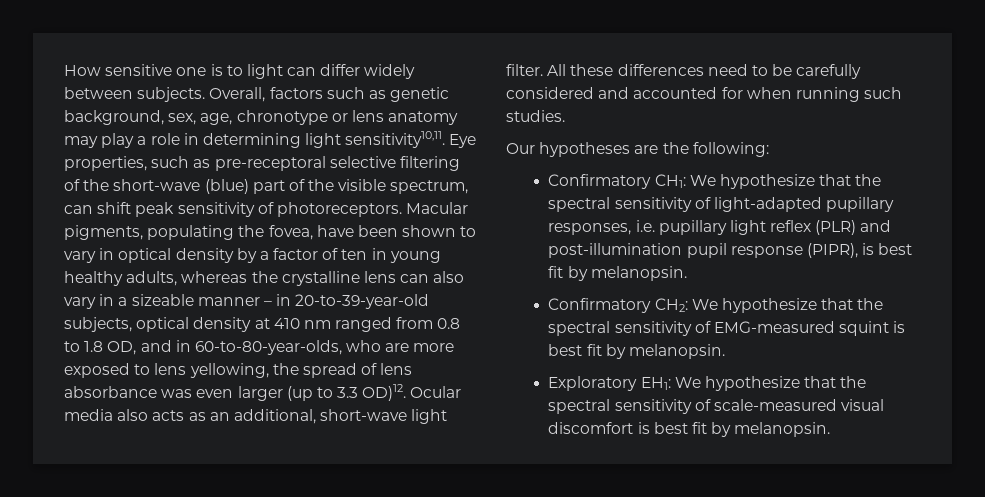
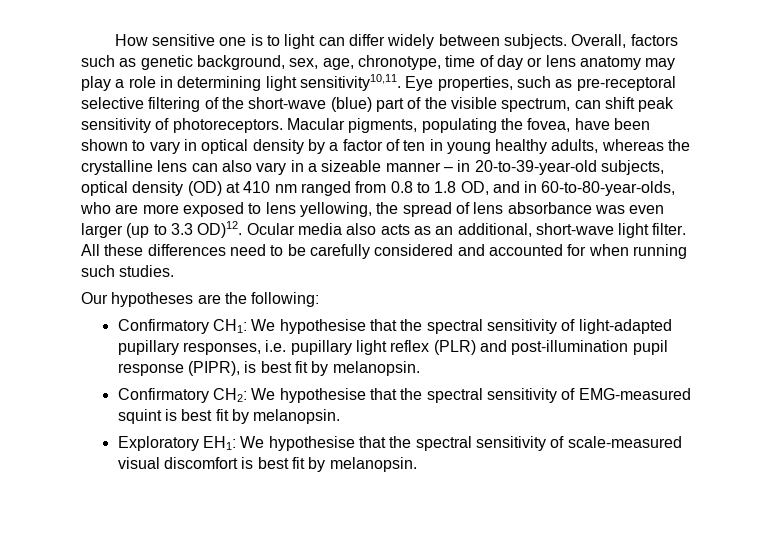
- Overall, factors such as genetic background, sex, age, chronotype or lens anatomy may play a role in determining light sensitivity10,11.
+ Overall, factors such as genetic background, sex, age, chronotype, time of day or lens anatomy may play a role in determining light sensitivity10,11.
- Macular pigments, populating the fovea, have been shown to vary in optical density by a factor of ten in young healthy adults, whereas the crystalline lens can also vary in a sizeable manner – in 20-to-39-year-old subjects, optical density at 410 nm ranged from 0.8 to 1.8 OD, and in 60-to-80-year-olds, who are more exposed to lens yellowing, the spread of lens absorbance was even larger (up to 3.3 OD)12.
+ Macular pigments, populating the fovea, have been shown to vary in optical density by a factor of ten in young healthy adults, whereas the crystalline lens can also vary in a sizeable manner – in 20-to-39-year-old subjects, optical density (OD) at 410 nm ranged from 0.8 to 1.8 OD, and in 60-to-80-year-olds, who are more exposed to lens yellowing, the spread of lens absorbance was even larger (up to 3.3 OD)12.
- Confirmatory CH1: We hypothesize that the spectral sensitivity of light-adapted pupillary responses, i.e. pupillary light reflex (PLR) and post-illumination pupil response (PIPR), is best fit by melanopsin.
+ Confirmatory CH1: We hypothesise that the spectral sensitivity of light-adapted pupillary responses, i.e. pupillary light reflex (PLR) and post-illumination pupil response (PIPR), is best fit by melanopsin.
- Confirmatory CH2: We hypothesize that the spectral sensitivity of EMG-measured squint is best fit by melanopsin.
+ Confirmatory CH2: We hypothesise that the spectral sensitivity of EMG-measured squint is best fit by melanopsin.
- Exploratory EH1: We hypothesize that the spectral sensitivity of scale-measured visual discomfort is best fit by melanopsin.
+ Exploratory EH1: We hypothesise that the spectral sensitivity of scale-measured visual discomfort is best fit by melanopsin.

